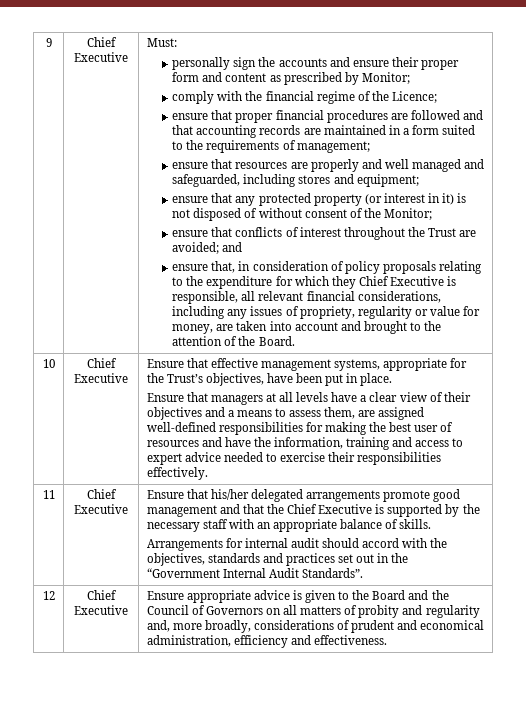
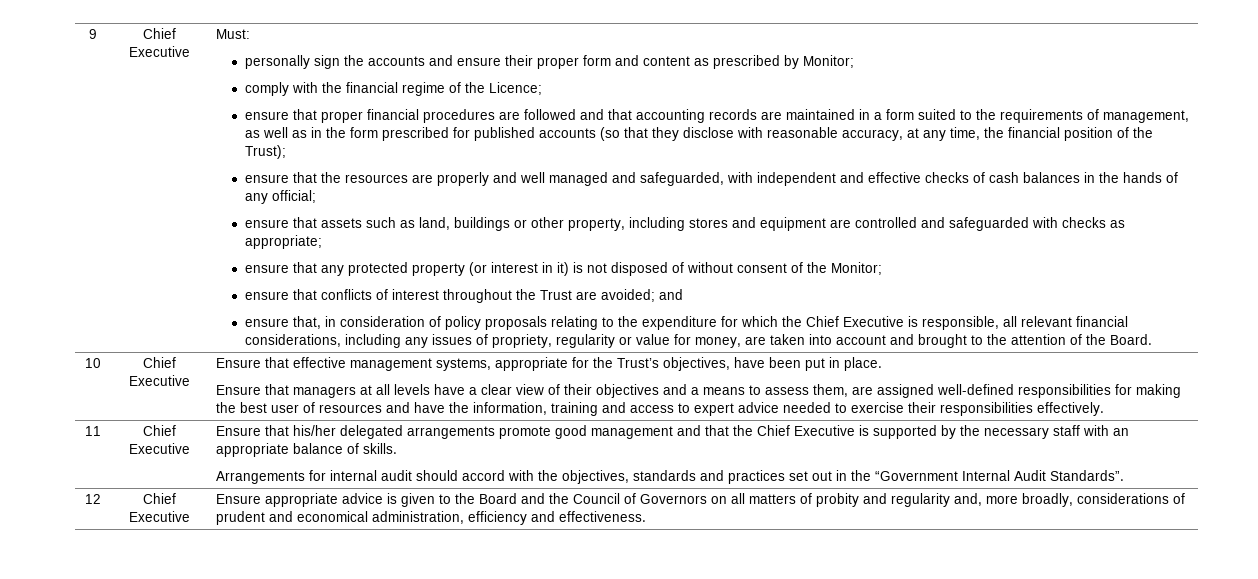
- ensure that proper financial procedures are followed and that accounting records are maintained in a form suited to the requirements of management;
- ensure that resources are properly and well managed and safeguarded, including stores and equipment;
+ ensure that proper financial procedures are followed and that accounting records are maintained in a form suited to the requirements of management, as well as in the form prescribed for published accounts (so that they disclose with reasonable accuracy, at any time, the financial position of the Trust);
+ ensure that the resources are properly and well managed and safeguarded, with independent and effective checks of cash balances in the hands of any official;
+ ensure that assets such as land, buildings or other property, including stores and equipment are controlled and safeguarded with checks as appropriate;
- ensure that, in consideration of policy proposals relating to the expenditure for which they Chief Executive is responsible, all relevant financial considerations, including any issues of propriety, regularity or value for money, are taken into account and brought to the attention of the Board.
+ ensure that, in consideration of policy proposals relating to the expenditure for which the Chief Executive is responsible, all relevant financial considerations, including any issues of propriety, regularity or value for money, are taken into account and brought to the attention of the Board.

